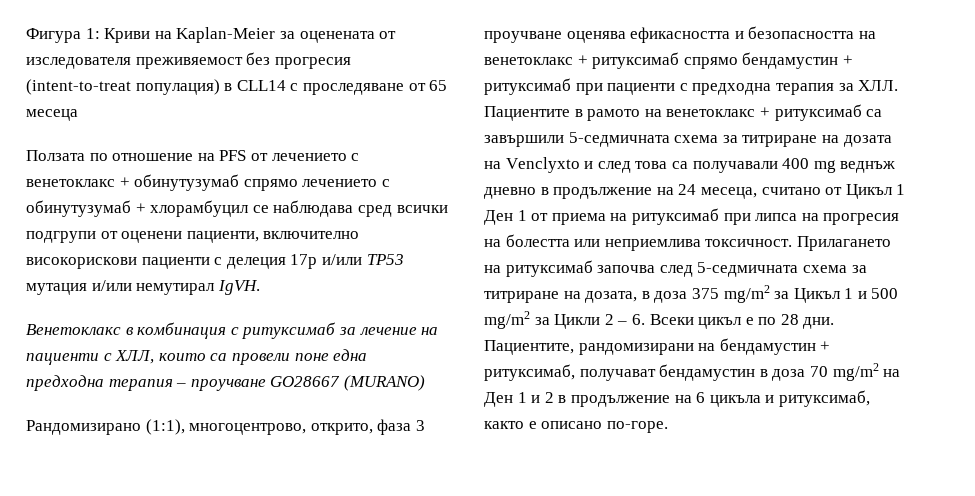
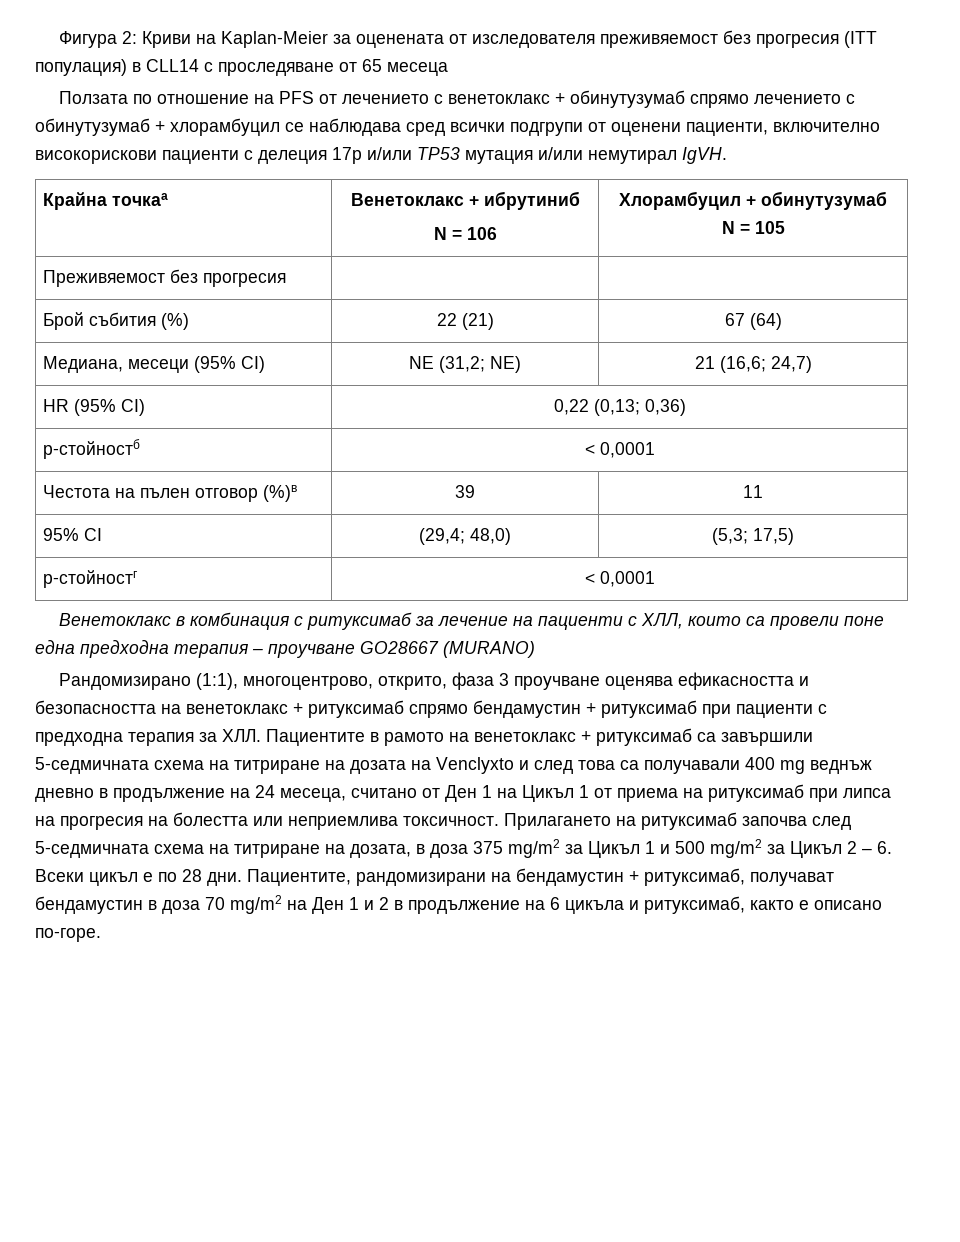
- Фигура 1: Криви на Kaplan-Meier за оценената от изследователя преживяемост без прогресия (intent-to-treat популация) в CLL14 с проследяване от 65 месеца
+ Фигура 2: Криви на Kaplan-Meier за оценената от изследователя преживяемост без прогресия (ITT популация) в CLL14 с проследяване от 65 месеца
+ Крайна точкаа | Венетоклакс + ибрутиниб
+ N = 106 | Хлорамбуцил + обинутузумаб
+ N = 105
+ Преживяемост без прогресия | |
+ Брой събития (%) | 22 (21) | 67 (64)
+ Медиана, месеци (95% CI) | NE (31,2; NE) | 21 (16,6; 24,7)
+ HR (95% CI) | 0,22 (0,13; 0,36)
+ p-стойностб | < 0,0001
+ Честота на пълен отговор (%)в | 39 | 11
+ 95% CI | (29,4; 48,0) | (5,3; 17,5)
+ p-стойностг | < 0,0001
- Рандомизирано (1:1), многоцентрово, открито, фаза 3 проучване оценява ефикасността и безопасността на венетоклакс + ритуксимаб спрямо бендамустин + ритуксимаб при пациенти с предходна терапия за ХЛЛ. Пациентите в рамото на венетоклакс + ритуксимаб са завършили 5-седмичната схема за титриране на дозата на Venclyxto и след това са получавали 400 mg веднъж дневно в продължение на 24 месеца, считано от Цикъл 1 Ден 1 от приема на ритуксимаб при липса на прогресия на болестта или неприемлива токсичност.
+ Рандомизирано (1:1), многоцентрово, открито, фаза 3 проучване оценява ефикасността и безопасността на венетоклакс + ритуксимаб спрямо бендамустин + ритуксимаб при пациенти с предходна терапия за ХЛЛ. Пациентите в рамото на венетоклакс + ритуксимаб са завършили 5-седмичната схема на титриране на дозата на Venclyxto и след това са получавали 400 mg веднъж дневно в продължение на 24 месеца, считано от Ден 1 на Цикъл 1 от приема на ритуксимаб при липса на прогресия на болестта или неприемлива токсичност.
- Прилагането на ритуксимаб започва след 5-седмичната схема за титриране на дозата, в доза 375 mg/m2 за Цикъл 1 и 500 mg/m2 за Цикли 2 – 6. Всеки цикъл е по 28 дни.
+ Прилагането на ритуксимаб започва след 5-седмичната схема на титриране на дозата, в доза 375 mg/m2 за Цикъл 1 и 500 mg/m2 за Цикъл 2 – 6. Всеки цикъл е по 28 дни.

